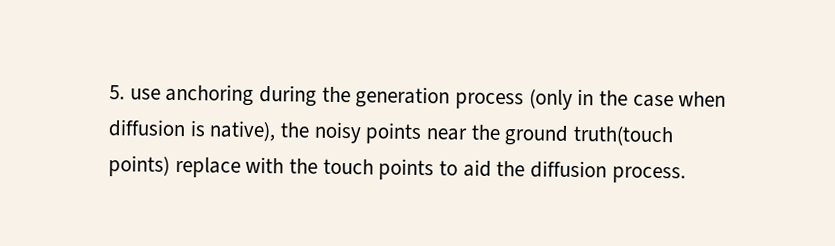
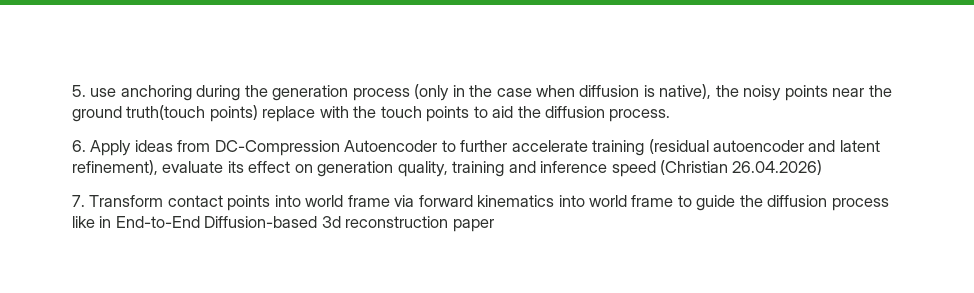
+ 6. Apply ideas from DC-Compression Autoencoder to further accelerate training (residual autoencoder and latent refinement), evaluate its effect on generation quality, training and inference speed (Christian 26.04.2026)
+ 7. Transform contact points into world frame via forward kinematics into world frame to guide the diffusion process like in End-to-End Diffusion-based 3d reconstruction paper

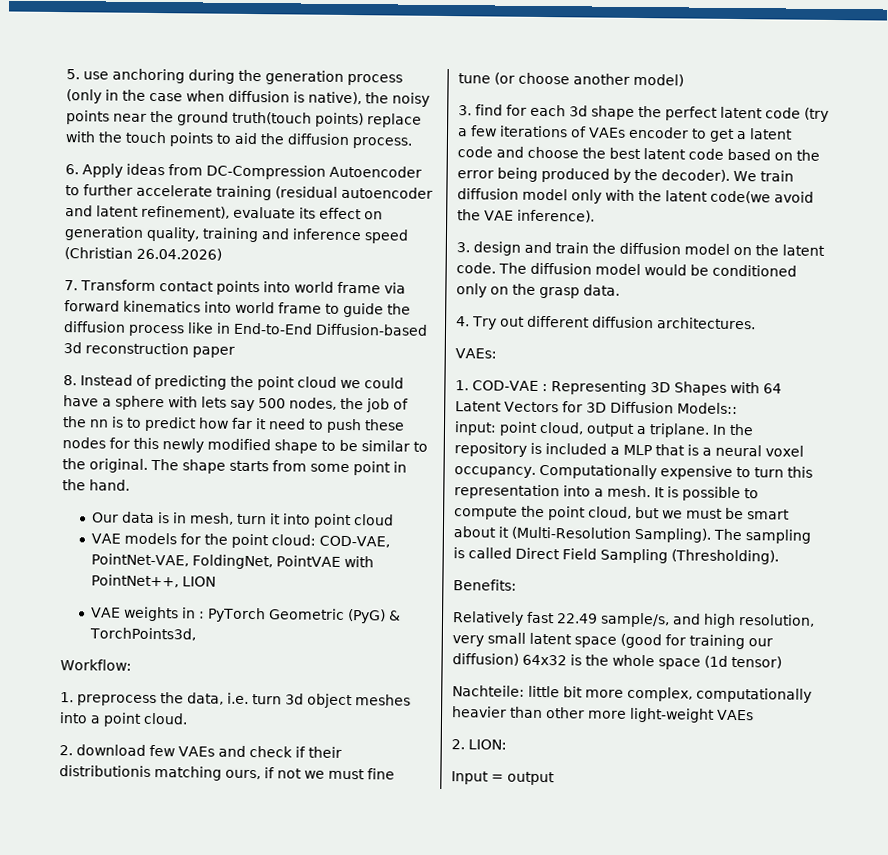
+ 8. Instead of predicting the point cloud we could have a sphere with lets say 500 nodes, the job of the nn is to predict how far it need to push these nodes for this newly modified shape to be similar to the original. The shape starts from some point in the hand.
+ Our data is in mesh, turn it into point cloud
+ VAE models for the point cloud: COD-VAE, PointNet-VAE, FoldingNet, PointVAE with PointNet++, LION
+ VAE weights in : PyTorch Geometric (PyG) & TorchPoints3d,
+ Workflow:
+ 1. preprocess the data, i.e. turn 3d object meshes into a point cloud.
+ 2. download few VAEs and check if their distributionis matching ours, if not we must fine tune (or choose another model)
+ 3. find for each 3d shape the perfect latent code (try a few iterations of VAEs encoder to get a latent code and choose the best latent code based on the error being produced by the decoder). We train diffusion model only with the latent code(we avoid the VAE inference).
+ 3. design and train the diffusion model on the latent code. The diffusion model would be conditioned only on the grasp data.
+ 4. Try out different diffusion architectures.
+ VAEs:
+ 1. COD-VAE : Representing 3D Shapes with 64 Latent Vectors for 3D Diffusion Models::
+ input: point cloud, output a triplane. In the repository is included a MLP that is a neural voxel occupancy. Computationally expensive to turn this representation into a mesh. It is possible to compute the point cloud, but we must be smart about it (Multi-Resolution Sampling). The sampling is called Direct Field Sampling (Thresholding).
+ Benefits:
+ Relatively fast 22.49 sample/s, and high resolution, very small latent space (good for training our diffusion) 64x32 is the whole space (1d tensor)
+ Nachteile: little bit more complex, computationally heavier than other more light-weight VAEs
+ 2. LION:
+ Input = output

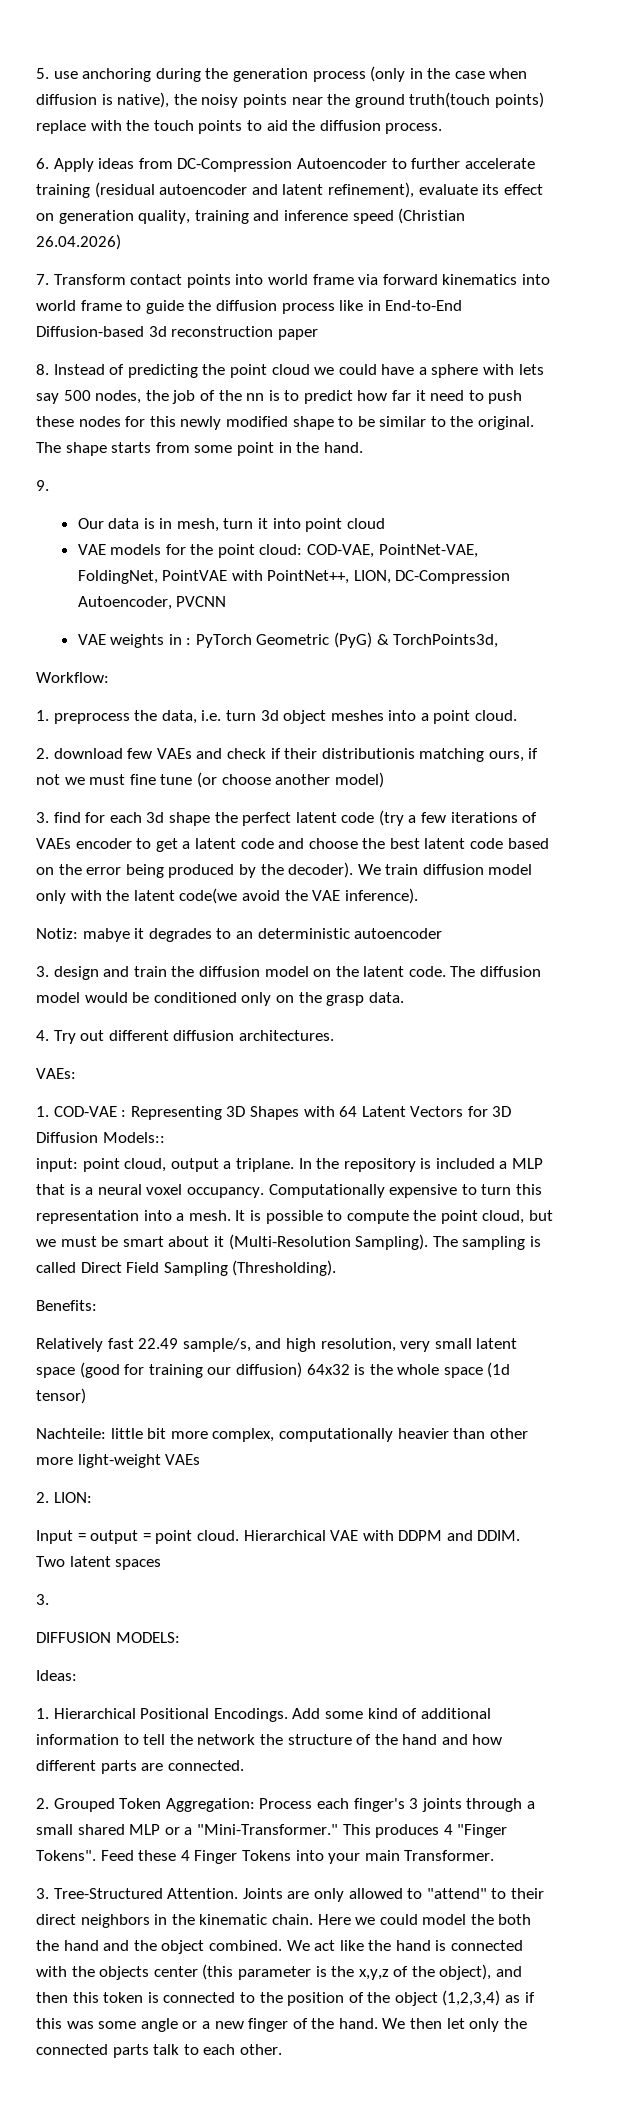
+ 9.
- VAE models for the point cloud: COD-VAE, PointNet-VAE, FoldingNet, PointVAE with PointNet++, LION
+ VAE models for the point cloud: COD-VAE, PointNet-VAE, FoldingNet, PointVAE with PointNet++, LION, DC-Compression Autoencoder, PVCNN
+ Notiz: mabye it degrades to an deterministic autoencoder
- Input = output
+ Input = output = point cloud. Hierarchical VAE with DDPM and DDIM. Two latent spaces
+ 3.
+ DIFFUSION MODELS:
+ Ideas:
+ 1. Hierarchical Positional Encodings. Add some kind of additional information to tell the network the structure of the hand and how different parts are connected.
+ 2. Grouped Token Aggregation: Process each finger's 3 joints through a small shared MLP or a "Mini-Transformer." This produces 4 "Finger Tokens". Feed these 4 Finger Tokens into your main Transformer.
+ 3. Tree-Structured Attention. Joints are only allowed to "attend" to their direct neighbors in the kinematic chain. Here we could model the both the hand and the object combined. We act like the hand is connected with the objects center (this parameter is the x,y,z of the object), and then this token is connected to the position of the object (1,2,3,4) as if this was some angle or a new finger of the hand. We then let only the connected parts talk to each other.

